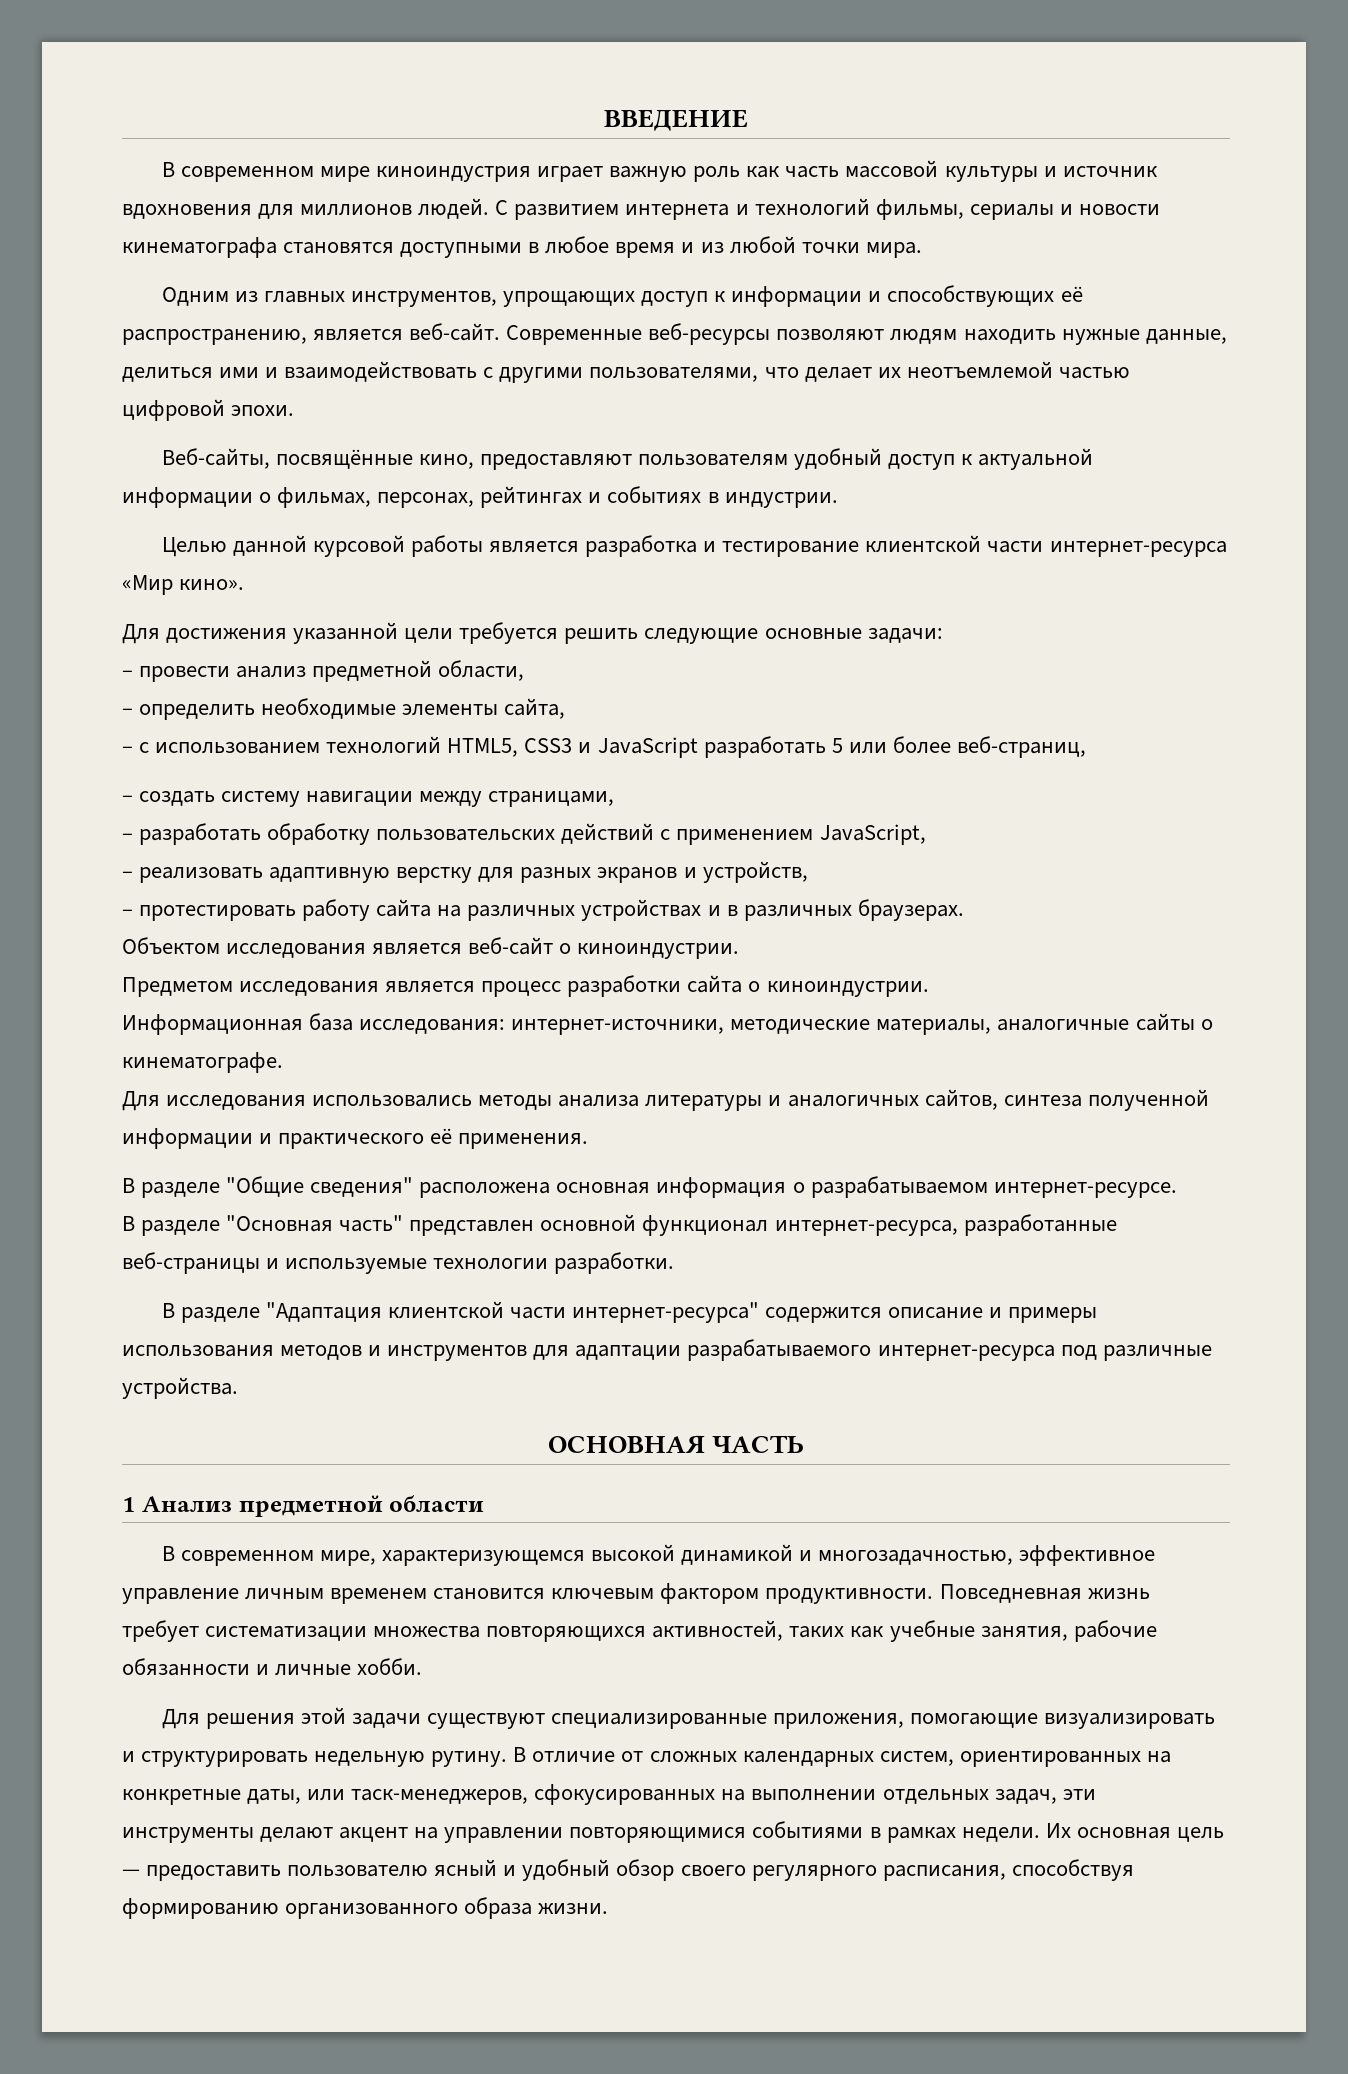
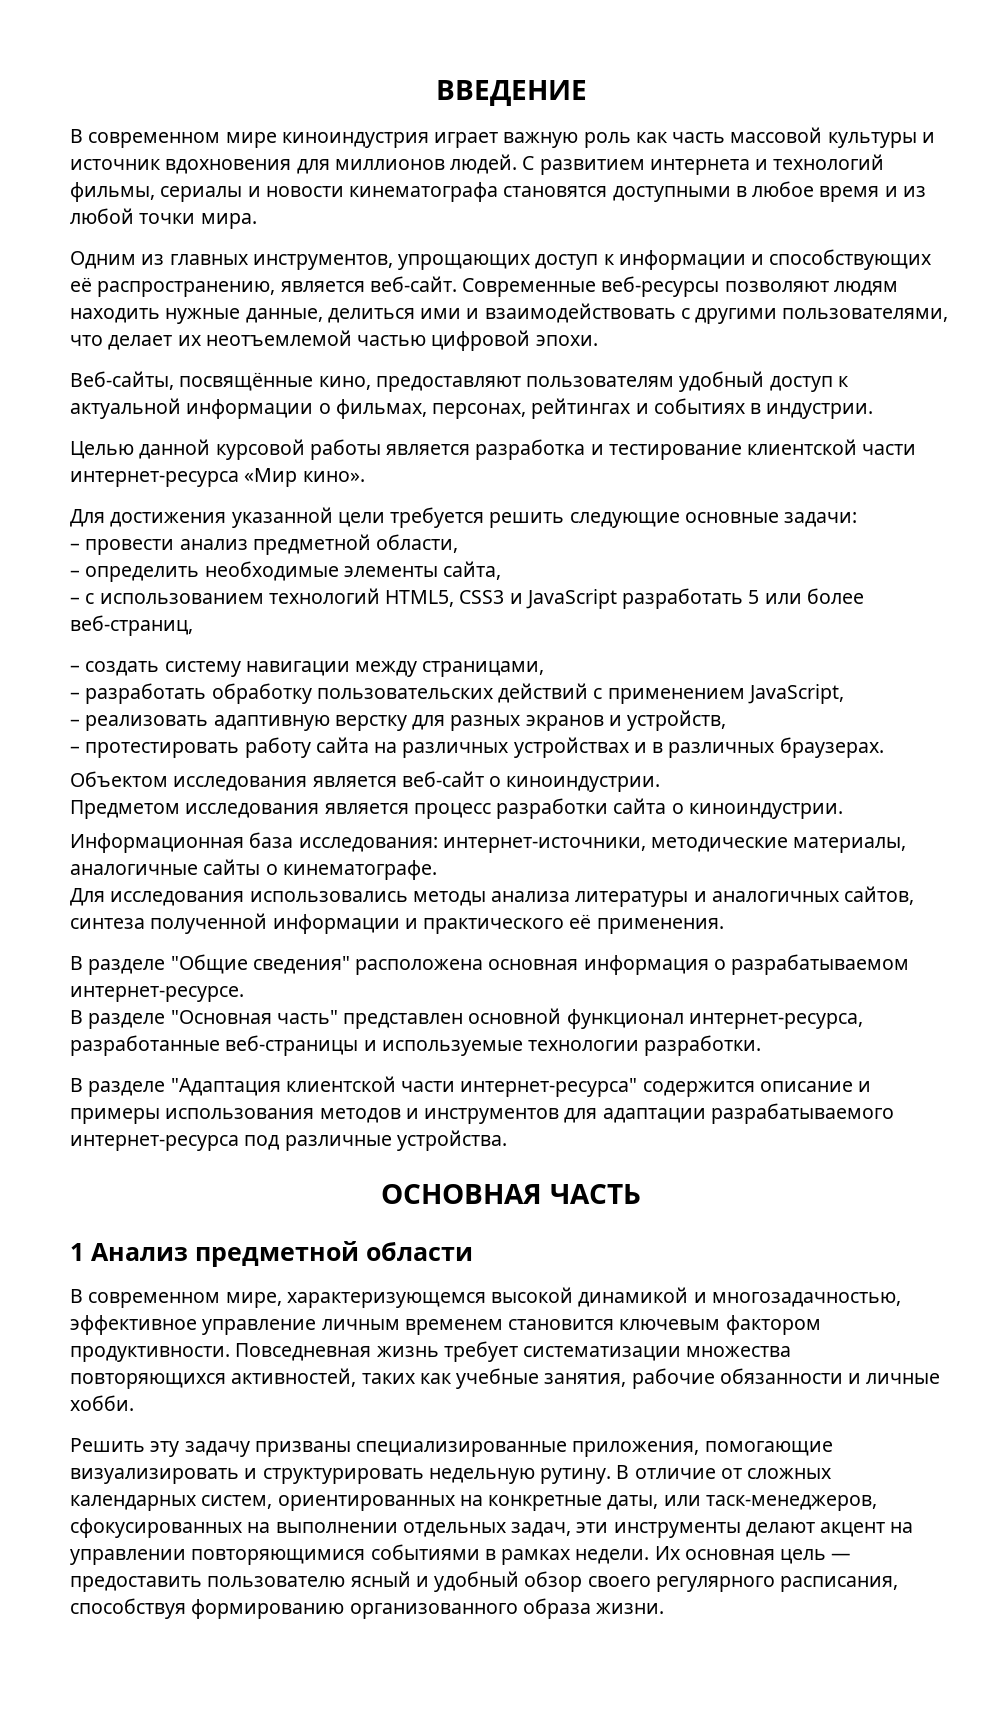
- Для решения этой задачи существуют специализированные приложения, помогающие визуализировать и структурировать недельную рутину.
+ Решить эту задачу призваны специализированные приложения, помогающие визуализировать и структурировать недельную рутину.

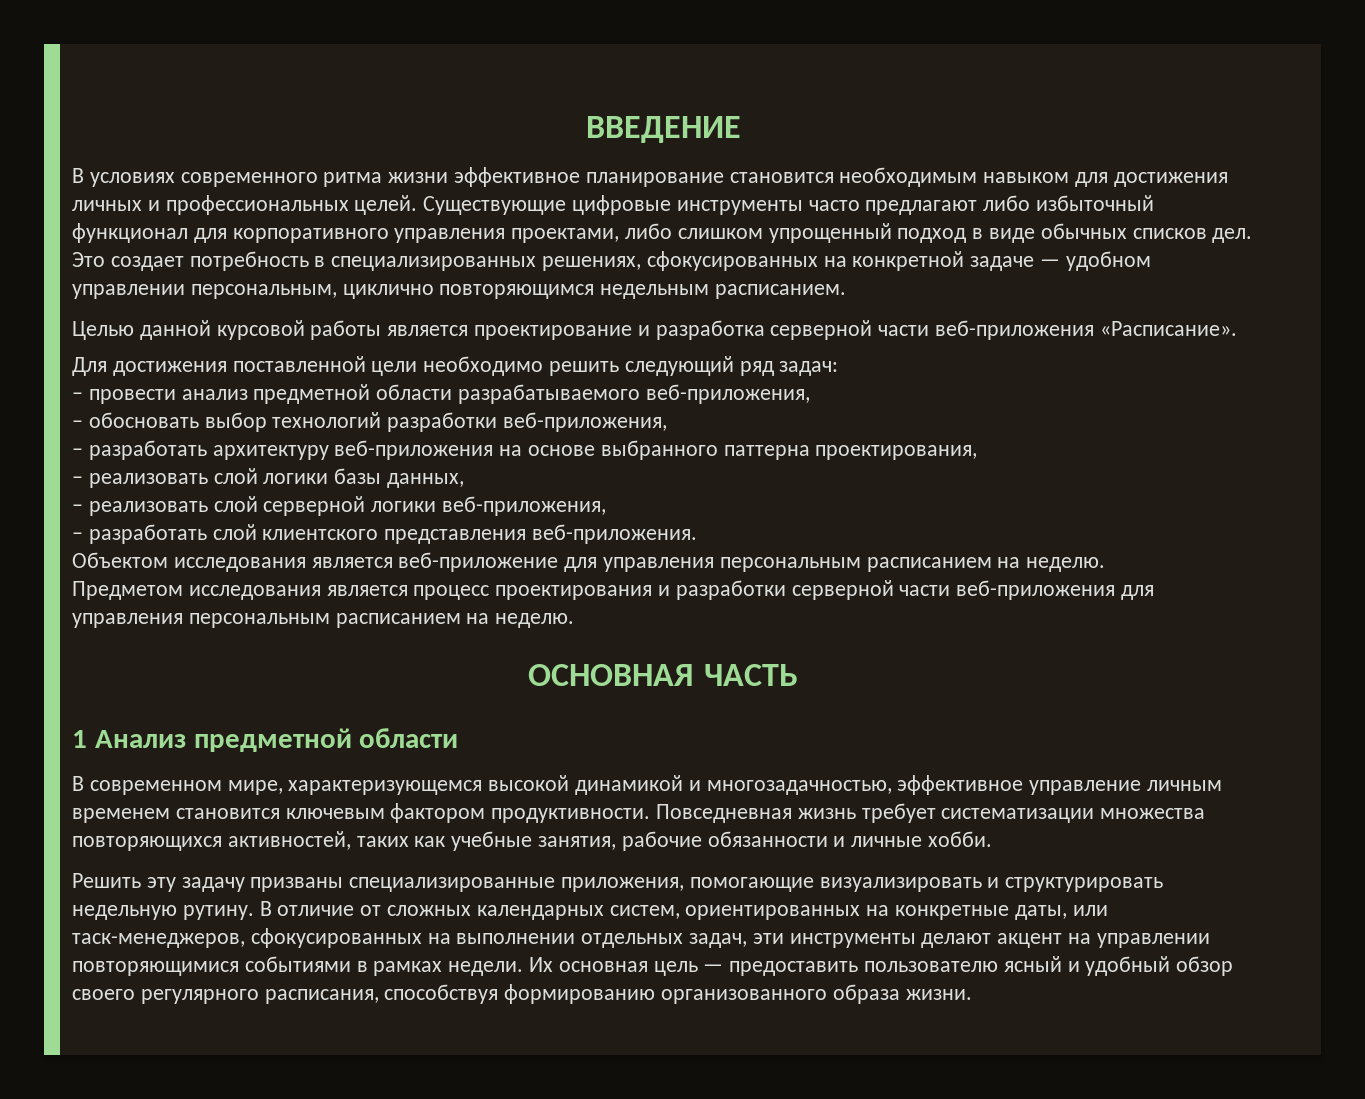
- В современном мире киноиндустрия играет важную роль как часть массовой культуры и источник вдохновения для миллионов людей. С развитием интернета и технологий фильмы, сериалы и новости кинематографа становятся доступными в любое время и из любой точки мира.
- Одним из главных инструментов, упрощающих доступ к информации и способствующих её распространению, является веб-сайт. Современные веб-ресурсы позволяют людям находить нужные данные, делиться ими и взаимодействовать с другими пользователями, что делает их неотъемлемой частью цифровой эпохи.
- Веб-сайты, посвящённые кино, предоставляют пользователям удобный доступ к актуальной информации о фильмах, персонах, рейтингах и событиях в индустрии.
+ В условиях современного ритма жизни эффективное планирование становится необходимым навыком для достижения личных и профессиональных целей. Существующие цифровые инструменты часто предлагают либо избыточный функционал для корпоративного управления проектами, либо слишком упрощенный подход в виде обычных списков дел. Это создает потребность в специализированных решениях, сфокусированных на конкретной задаче — удобном управлении персональным, циклично повторяющимся недельным расписанием.
- Целью данной курсовой работы является разработка и тестирование клиентской части интернет-ресурса «Мир кино».
- Для достижения указанной цели требуется решить следующие основные задачи:
- – провести анализ предметной области,
- – определить необходимые элементы сайта,
- – с использованием технологий HTML5, CSS3 и JavaScript разработать 5 или более веб-страниц,
- – создать систему навигации между страницами,
- – разработать обработку пользовательских действий с применением JavaScript,
- – реализовать адаптивную верстку для разных экранов и устройств,
- – протестировать работу сайта на различных устройствах и в различных браузерах.
- Объектом исследования является веб-сайт о киноиндустрии.
- Предметом исследования является процесс разработки сайта о киноиндустрии.
- Информационная база исследования: интернет-источники, методические материалы, аналогичные сайты о кинематографе.
- Для исследования использовались методы анализа литературы и аналогичных сайтов, синтеза полученной информации и практического её применения.
- В разделе "Общие сведения" расположена основная информация о разрабатываемом интернет-ресурсе.
- В разделе "Основная часть" представлен основной функционал интернет-ресурса, разработанные веб-страницы и используемые технологии разработки.
- В разделе "Адаптация клиентской части интернет-ресурса" содержится описание и примеры использования методов и инструментов для адаптации разрабатываемого интернет-ресурса под различные устройства.
+ Целью данной курсовой работы является проектирование и разработка серверной части веб-приложения «Расписание».
+ Для достижения поставленной цели необходимо решить следующий ряд задач:
+ – провести анализ предметной области разрабатываемого веб-приложения,
+ – обосновать выбор технологий разработки веб-приложения,
+ – разработать архитектуру веб-приложения на основе выбранного паттерна проектирования,
+ – реализовать слой логики базы данных,
+ – реализовать слой серверной логики веб-приложения,
+ – разработать слой клиентского представления веб-приложения.
+ Объектом исследования является веб-приложение для управления персональным расписанием на неделю.
+ Предметом исследования является процесс проектирования и разработки серверной части веб-приложения для управления персональным расписанием на неделю.

